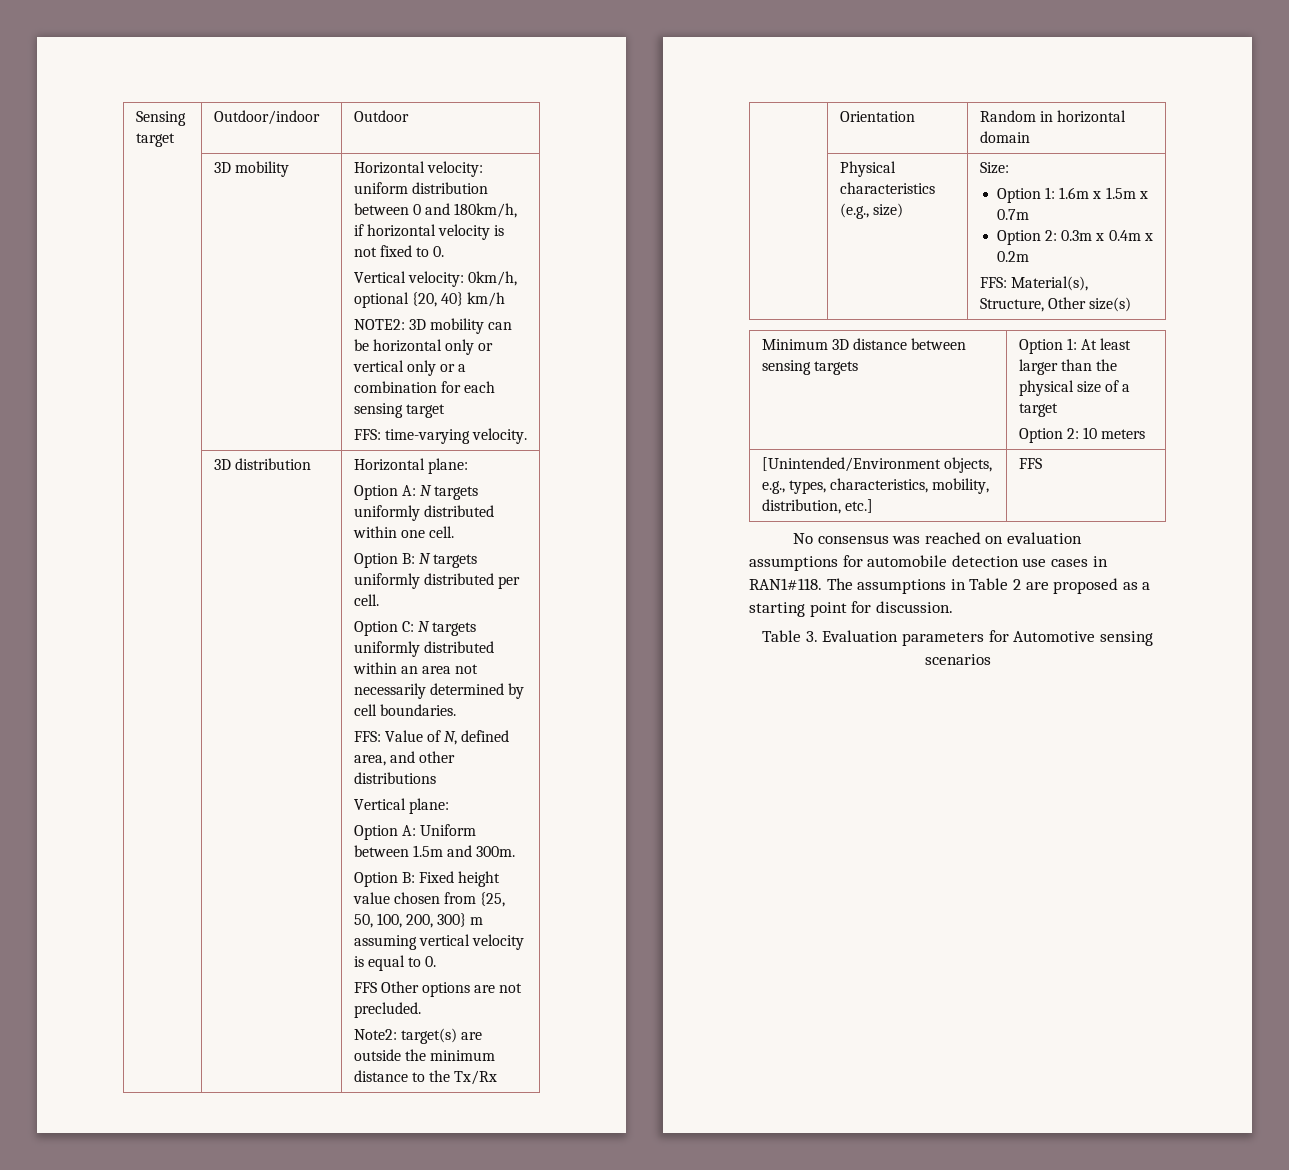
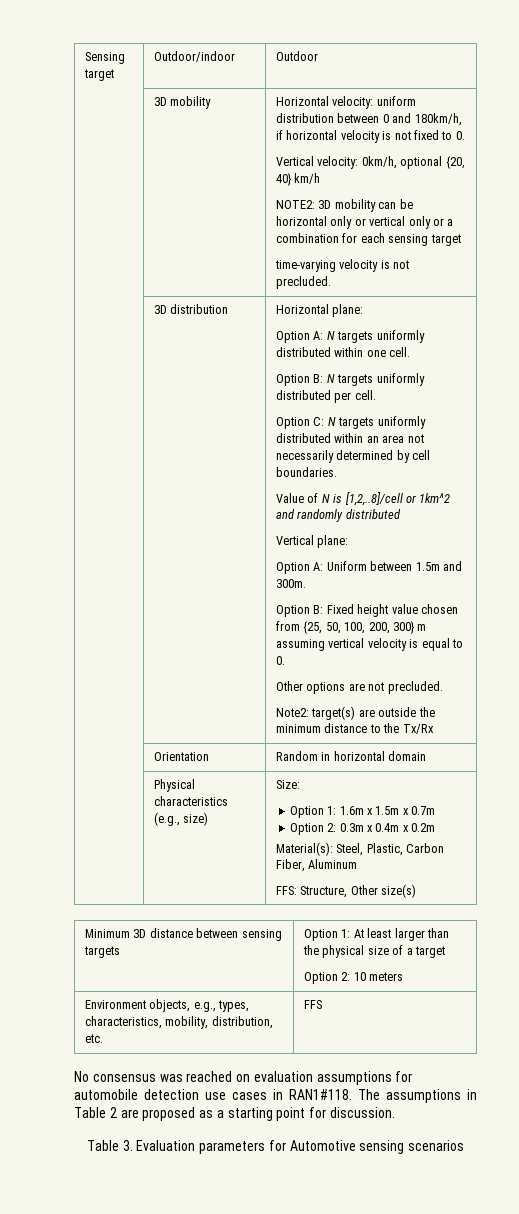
- FFS: time-varying velocity.
+ time-varying velocity is not precluded.
- FFS: Value of N, defined area, and other distributions
+ Value of N is [1,2,..8]/cell or 1km^2 and randomly distributed
- FFS Other options are not precluded.
+ Other options are not precluded.
  | Physical characteristics (e.g., size) | Size:
  Option 1: 1.6m x 1.5m x 0.7m
  Option 2: 0.3m x 0.4m x 0.2m
- FFS: Material(s), Structure, Other size(s)
+ Material(s): Steel, Plastic, Carbon Fiber, Aluminum
+ FFS: Structure, Other size(s)
- [Unintended/Environment objects, e.g., types, characteristics, mobility, distribution, etc.] | FFS
+ Environment objects, e.g., types, characteristics, mobility, distribution, etc. | FFS

